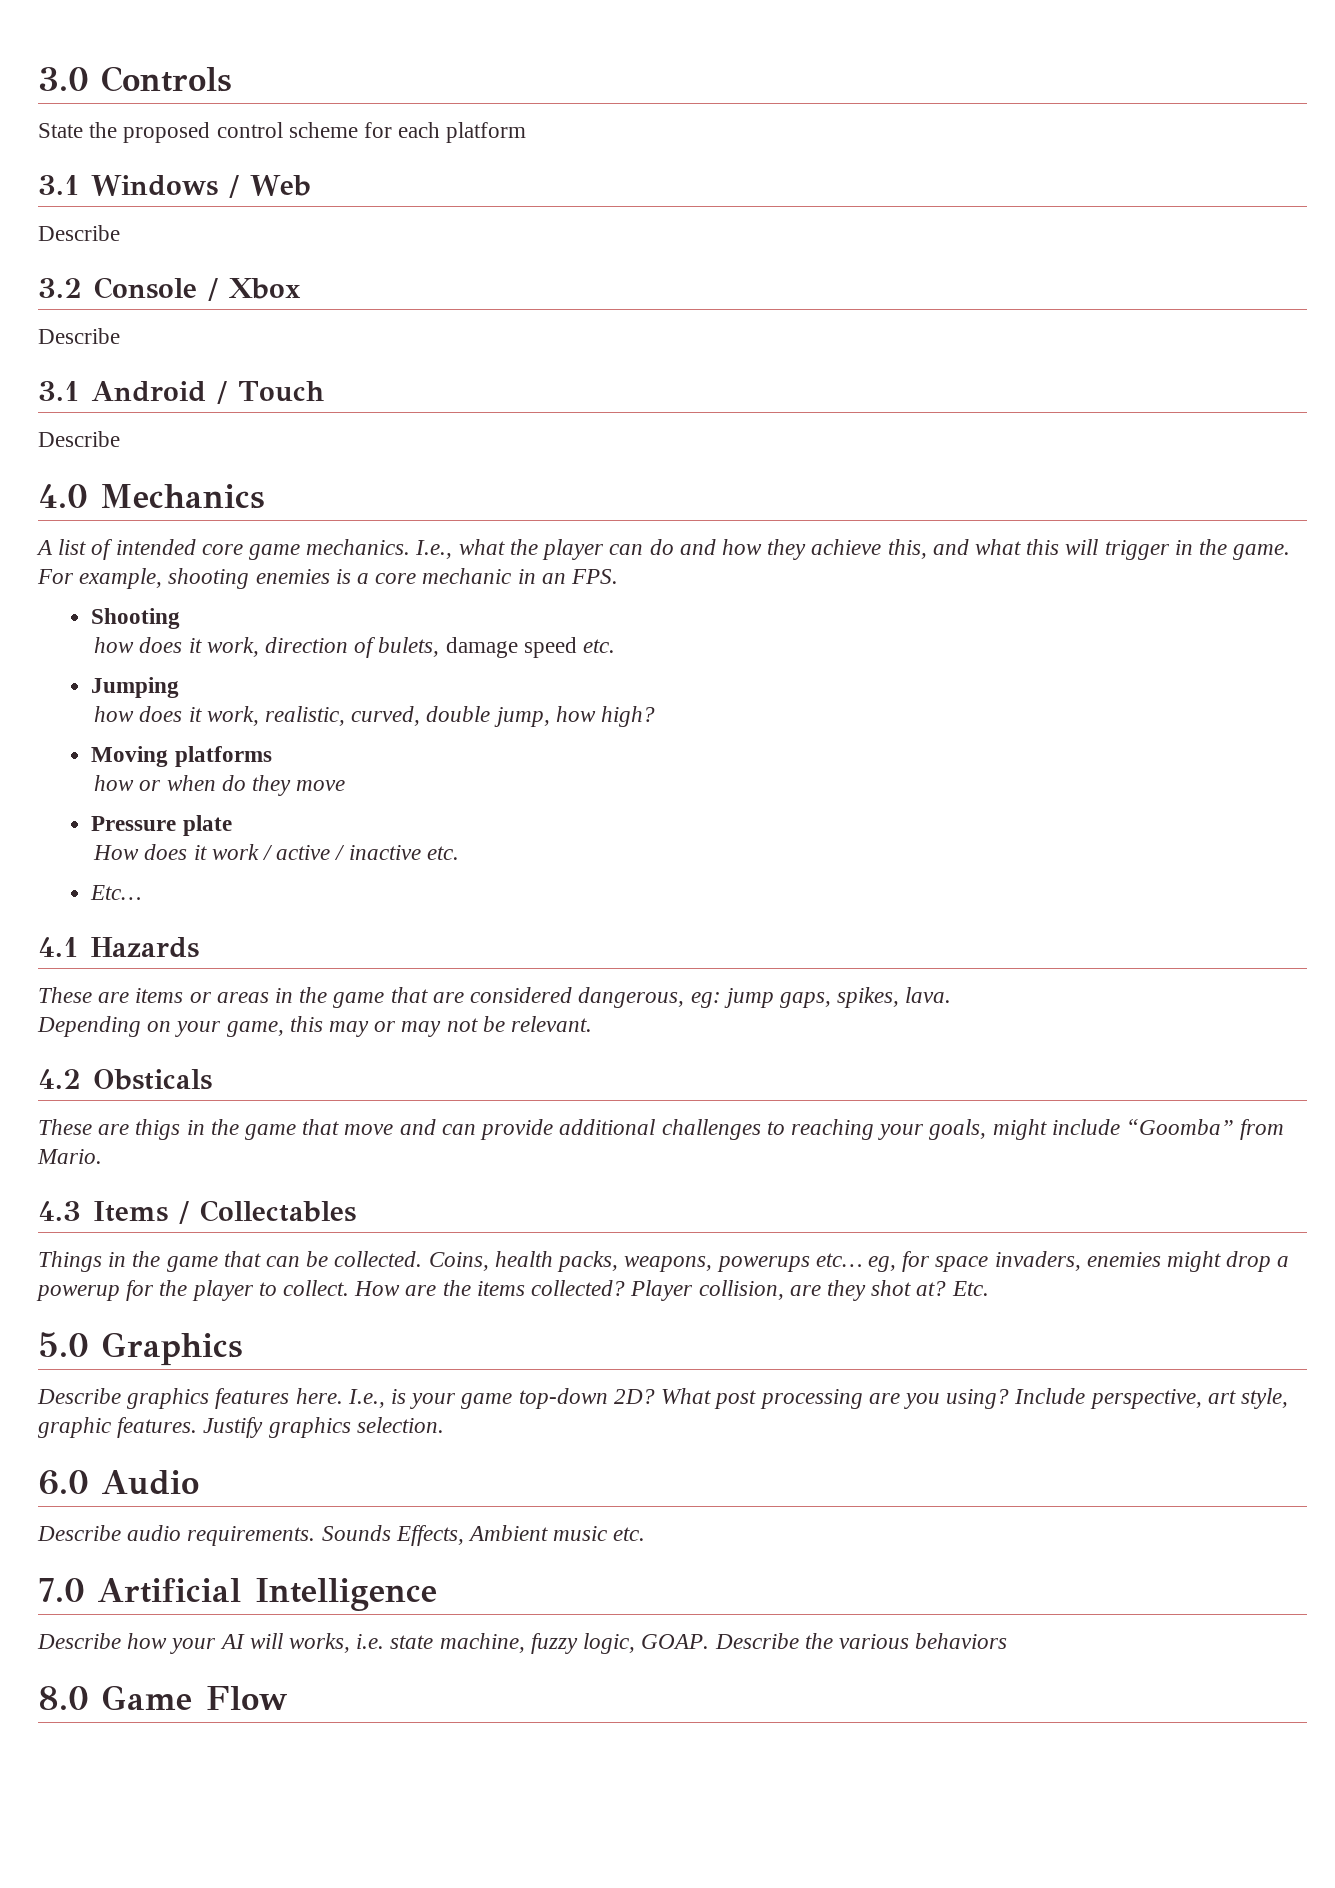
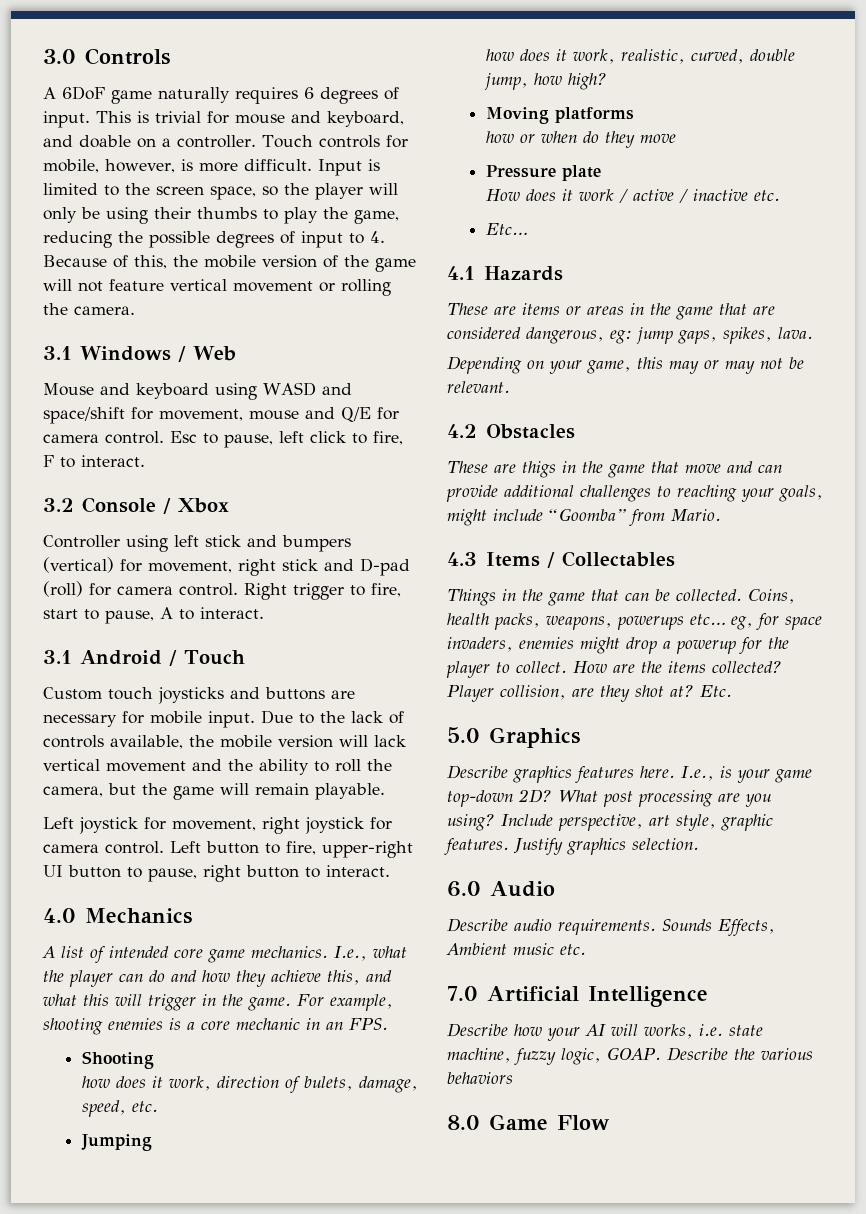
- State the proposed control scheme for each platform
+ A 6DoF game naturally requires 6 degrees of input. This is trivial for mouse and keyboard, and doable on a controller. Touch controls for mobile, however, is more difficult. Input is limited to the screen space, so the player will only be using their thumbs to play the game, reducing the possible degrees of input to 4. Because of this, the mobile version of the game will not feature vertical movement or rolling the camera.
  3.1 Windows / Web
- Describe
+ Mouse and keyboard using WASD and space/shift for movement, mouse and Q/E for camera control. Esc to pause, left click to fire, F to interact.
  3.2 Console / Xbox
- Describe
+ Controller using left stick and bumpers (vertical) for movement, right stick and D-pad (roll) for camera control. Right trigger to fire, start to pause, A to interact.
  3.1 Android / Touch
- Describe
+ Custom touch joysticks and buttons are necessary for mobile input. Due to the lack of controls available, the mobile version will lack vertical movement and the ability to roll the camera, but the game will remain playable.
+ Left joystick for movement, right joystick for camera control. Left button to fire, upper-right UI button to pause, right button to interact.
- how does it work, direction of bulets, damage speed etc.
+ how does it work, direction of bulets, damage, speed, etc.
- 4.2 Obsticals
+ 4.2 Obstacles

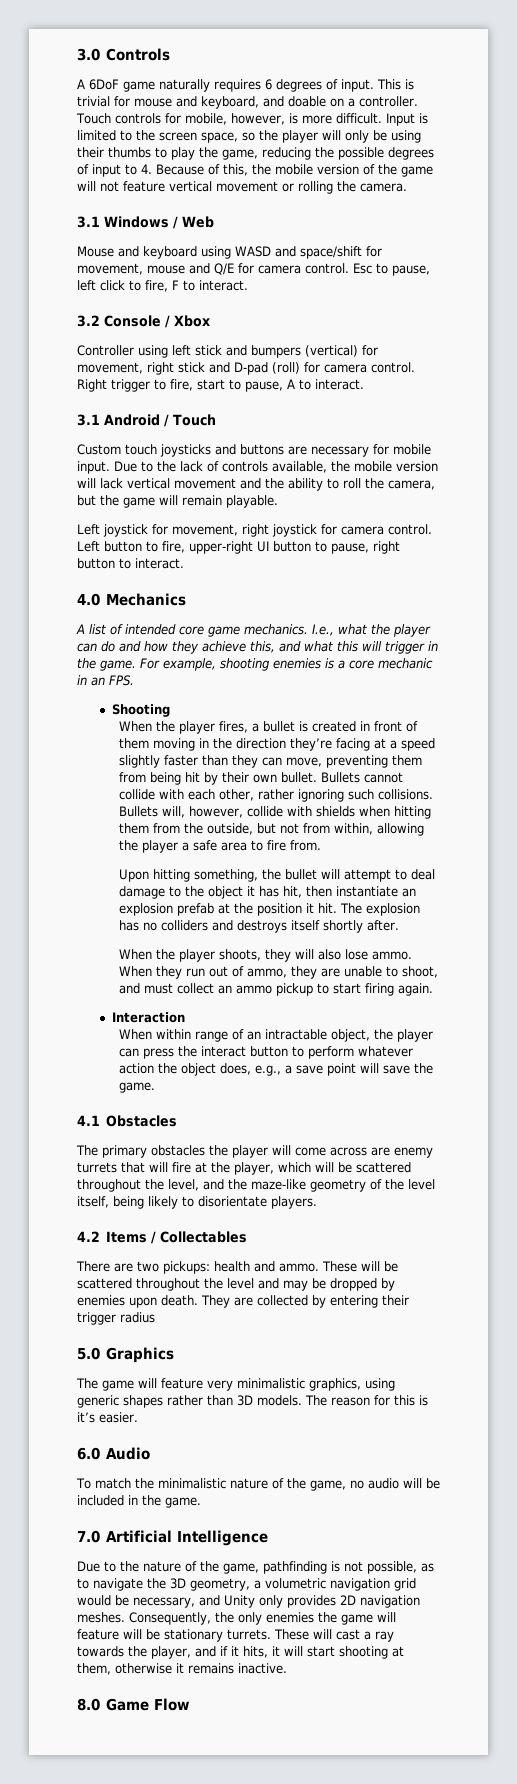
- how does it work, direction of bulets, damage, speed, etc.
- Jumping
- how does it work, realistic, curved, double jump, how high?
- Moving platforms
- how or when do they move
- Pressure plate
- How does it work / active / inactive etc.
- Etc…
- 4.1 Hazards
- These are items or areas in the game that are considered dangerous, eg: jump gaps, spikes, lava.
- Depending on your game, this may or may not be relevant.
- 4.2 Obstacles
- These are thigs in the game that move and can provide additional challenges to reaching your goals, might include “Goomba” from Mario.
- 4.3 Items / Collectables
- Things in the game that can be collected. Coins, health packs, weapons, powerups etc… eg, for space invaders, enemies might drop a powerup for the player to collect. How are the items collected? Player collision, are they shot at? Etc.
+ When the player fires, a bullet is created in front of them moving in the direction they’re facing at a speed slightly faster than they can move, preventing them from being hit by their own bullet. Bullets cannot collide with each other, rather ignoring such collisions. Bullets will, however, collide with shields when hitting them from the outside, but not from within, allowing the player a safe area to fire from.
+ Upon hitting something, the bullet will attempt to deal damage to the object it has hit, then instantiate an explosion prefab at the position it hit. The explosion has no colliders and destroys itself shortly after.
+ When the player shoots, they will also lose ammo. When they run out of ammo, they are unable to shoot, and must collect an ammo pickup to start firing again.
+ Interaction
+ When within range of an intractable object, the player can press the interact button to perform whatever action the object does, e.g., a save point will save the game.
+ 4.1 Obstacles
+ The primary obstacles the player will come across are enemy turrets that will fire at the player, which will be scattered throughout the level, and the maze-like geometry of the level itself, being likely to disorientate players.
+ 4.2 Items / Collectables
+ There are two pickups: health and ammo. These will be scattered throughout the level and may be dropped by enemies upon death. They are collected by entering their trigger radius
  5.0 Graphics
- Describe graphics features here. I.e., is your game top-down 2D? What post processing are you using? Include perspective, art style, graphic features. Justify graphics selection.
+ The game will feature very minimalistic graphics, using generic shapes rather than 3D models. The reason for this is it’s easier.
  6.0 Audio
- Describe audio requirements. Sounds Effects, Ambient music etc.
+ To match the minimalistic nature of the game, no audio will be included in the game.
  7.0 Artificial Intelligence
- Describe how your AI will works, i.e. state machine, fuzzy logic, GOAP. Describe the various behaviors
+ Due to the nature of the game, pathfinding is not possible, as to navigate the 3D geometry, a volumetric navigation grid would be necessary, and Unity only provides 2D navigation meshes. Consequently, the only enemies the game will feature will be stationary turrets. These will cast a ray towards the player, and if it hits, it will start shooting at them, otherwise it remains inactive.

